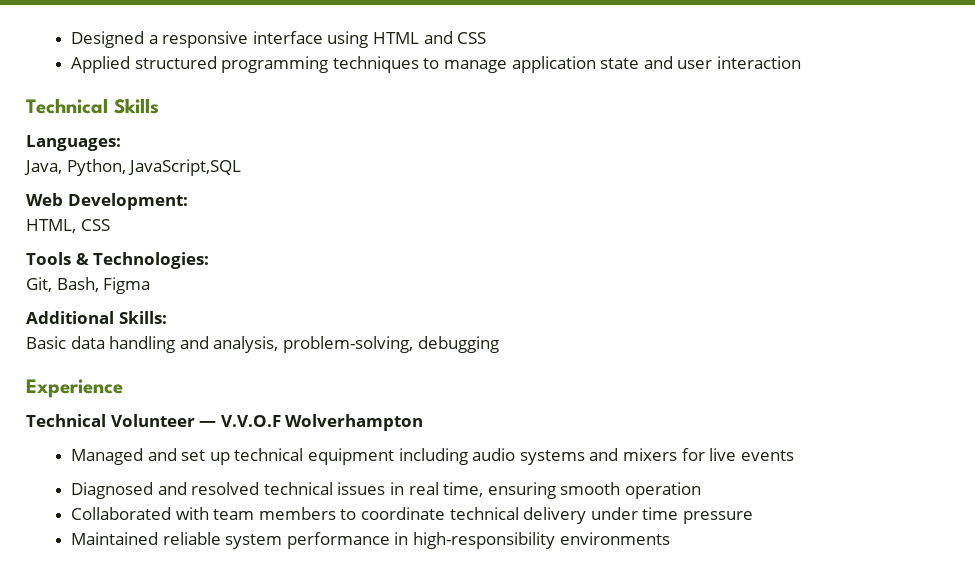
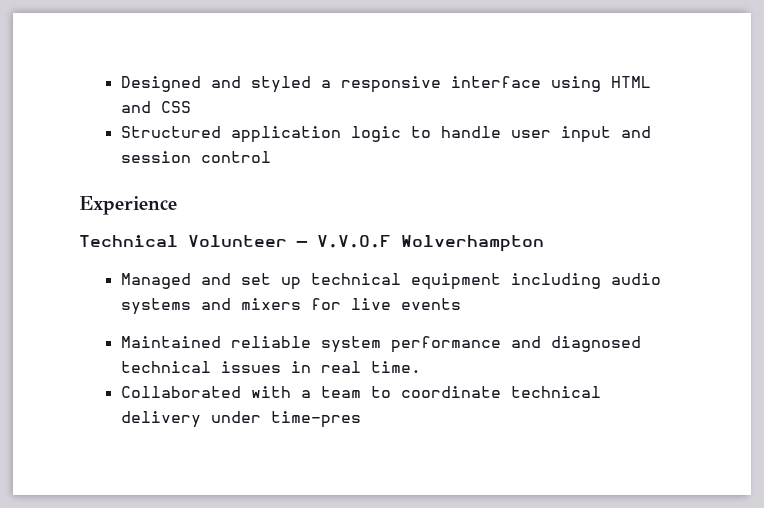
- Designed a responsive interface using HTML and CSS
+ Designed and styled a responsive interface using HTML and CSS
- Applied structured programming techniques to manage application state and user interaction
- Technical Skills
- Languages:
- Java, Python, JavaScript,SQL
- Web Development:
- HTML, CSS
- Tools & Technologies:
- Git, Bash, Figma
- Additional Skills:
- Basic data handling and analysis, problem-solving, debugging
+ Structured application logic to handle user input and session control
- Diagnosed and resolved technical issues in real time, ensuring smooth operation
+ Maintained reliable system performance and diagnosed technical issues in real time.
- Collaborated with team members to coordinate technical delivery under time pressure
- Maintained reliable system performance in high-responsibility environments
+ Collaborated with a team to coordinate technical delivery under time-pres

